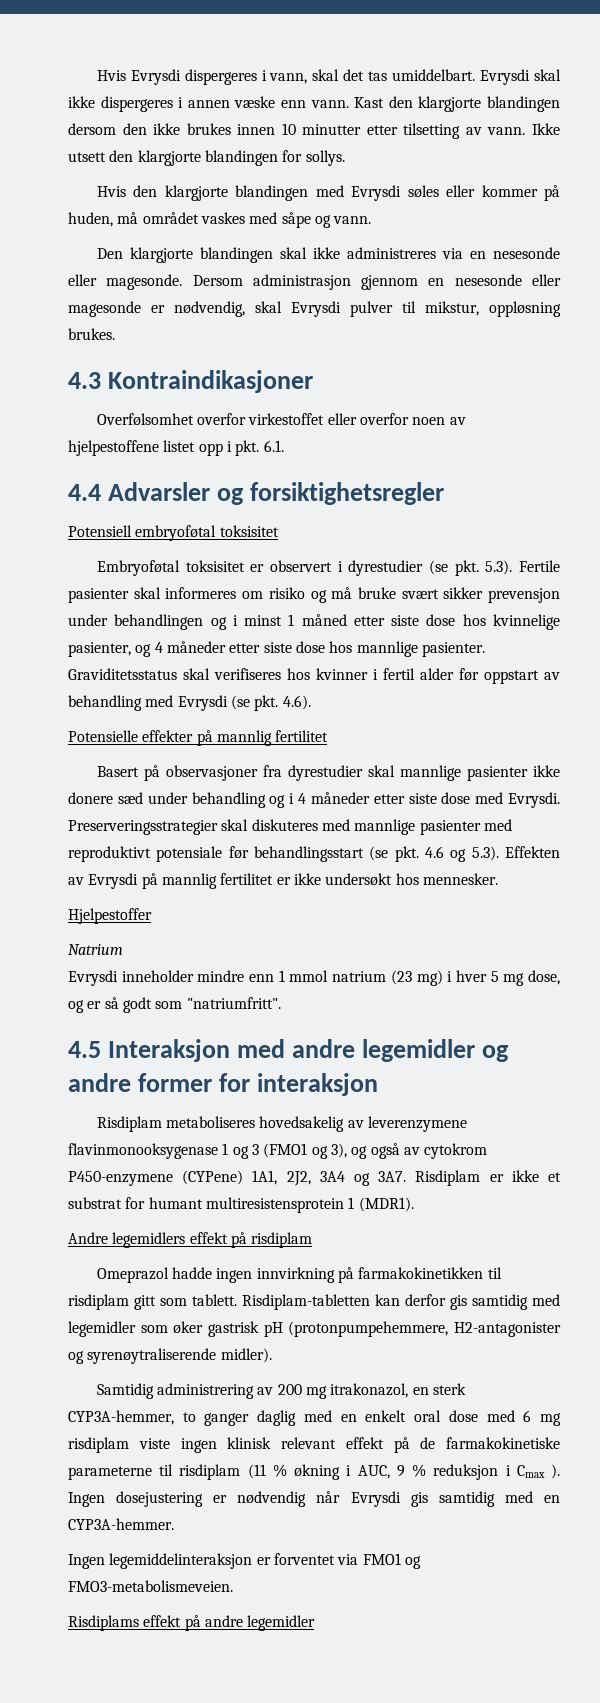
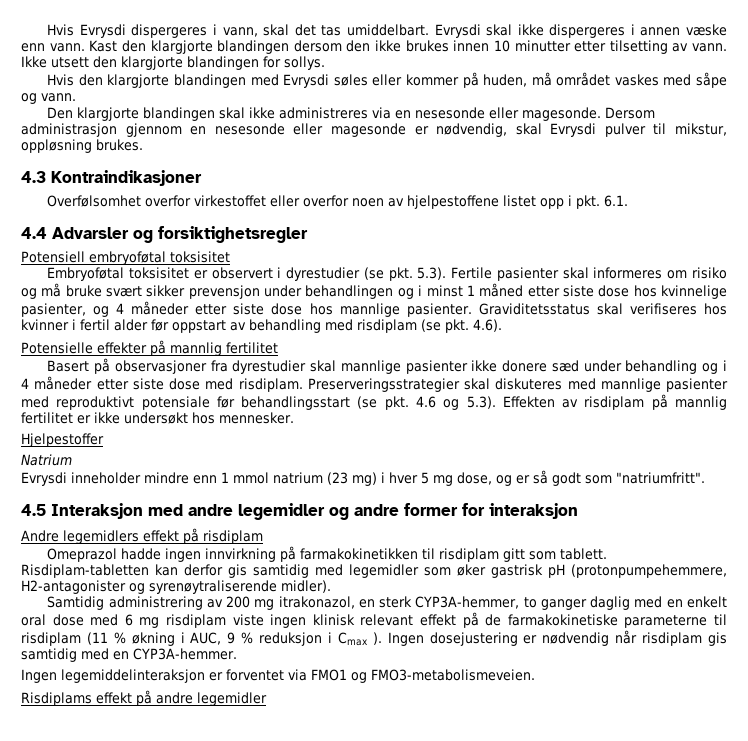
- Graviditetsstatus skal verifiseres hos kvinner i fertil alder før oppstart av behandling med Evrysdi (se pkt. 4.6).
+ Graviditetsstatus skal verifiseres hos kvinner i fertil alder før oppstart av behandling med risdiplam (se pkt. 4.6).
- Basert på observasjoner fra dyrestudier skal mannlige pasienter ikke donere sæd under behandling og i 4 måneder etter siste dose med Evrysdi.
+ Basert på observasjoner fra dyrestudier skal mannlige pasienter ikke donere sæd under behandling og i 4 måneder etter siste dose med risdiplam.
- Preserveringsstrategier skal diskuteres med mannlige pasienter med reproduktivt potensiale før behandlingsstart (se pkt. 4.6 og 5.3). Effekten av Evrysdi på mannlig fertilitet er ikke undersøkt hos mennesker.
+ Preserveringsstrategier skal diskuteres med mannlige pasienter med reproduktivt potensiale før behandlingsstart (se pkt. 4.6 og 5.3). Effekten av risdiplam på mannlig fertilitet er ikke undersøkt hos mennesker.
- Risdiplam metaboliseres hovedsakelig av leverenzymene flavinmonooksygenase 1 og 3 (FMO1 og 3), og også av cytokrom P450-enzymene (CYPene) 1A1, 2J2, 3A4 og 3A7. Risdiplam er ikke et substrat for humant multiresistensprotein 1 (MDR1).
- Ingen dosejustering er nødvendig når Evrysdi gis samtidig med en CYP3A-hemmer.
+ Ingen dosejustering er nødvendig når risdiplam gis samtidig med en CYP3A-hemmer.

